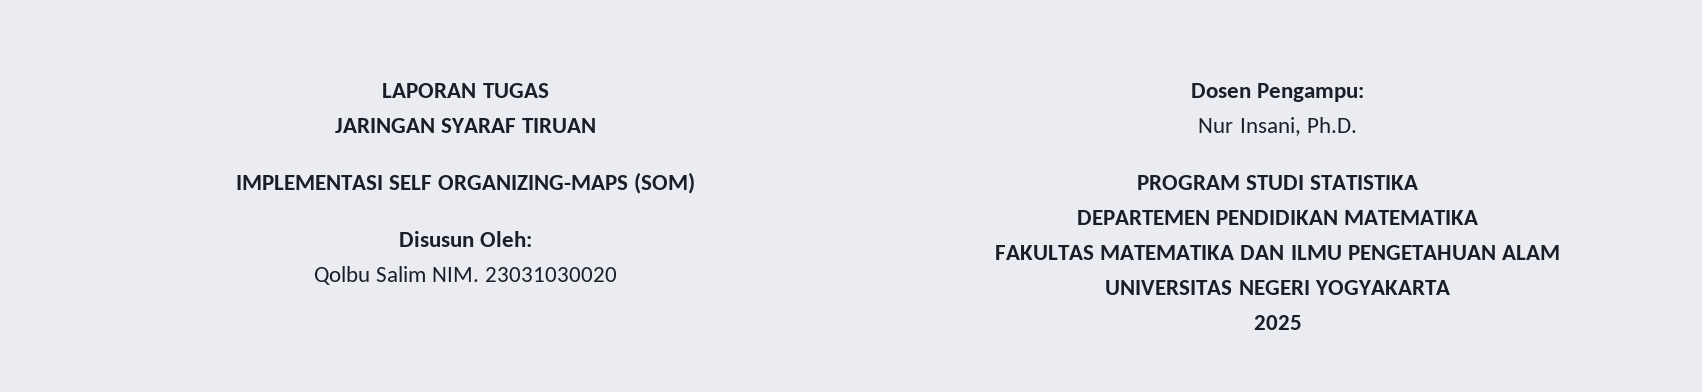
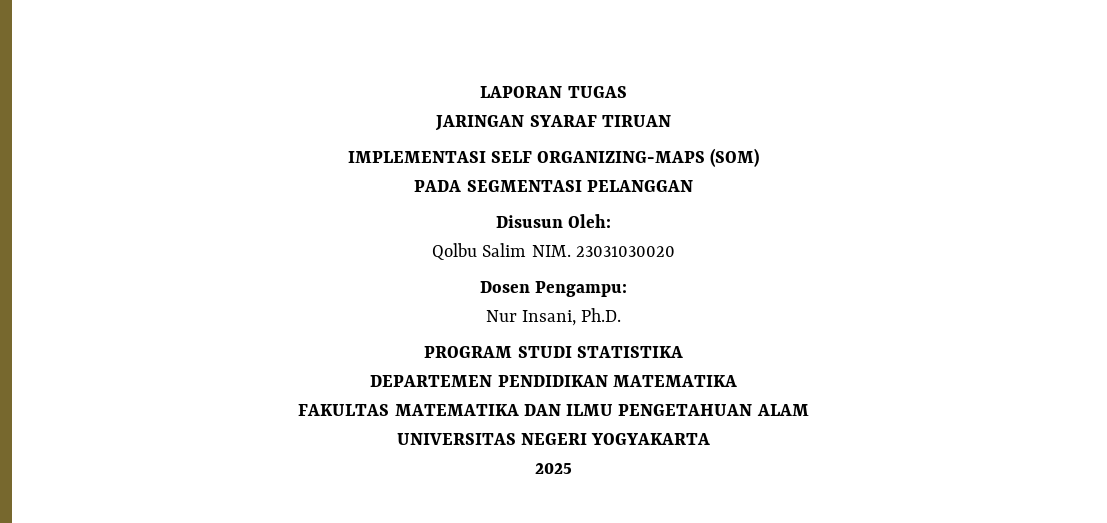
+ PADA SEGMENTASI PELANGGAN

